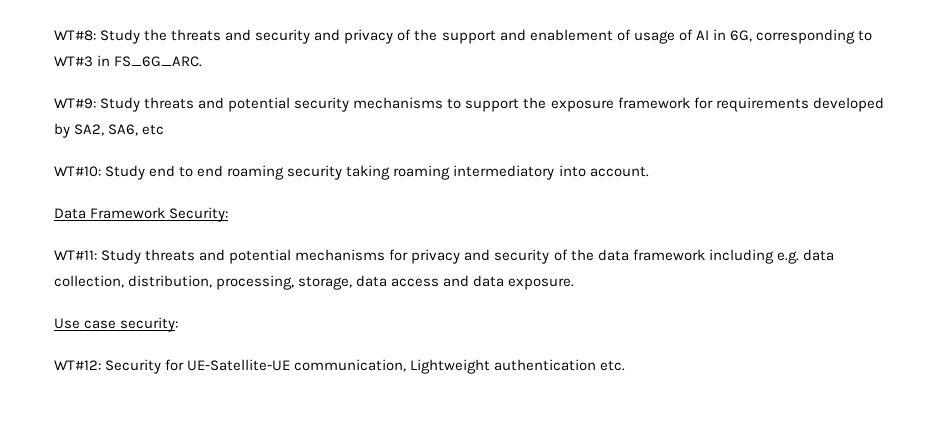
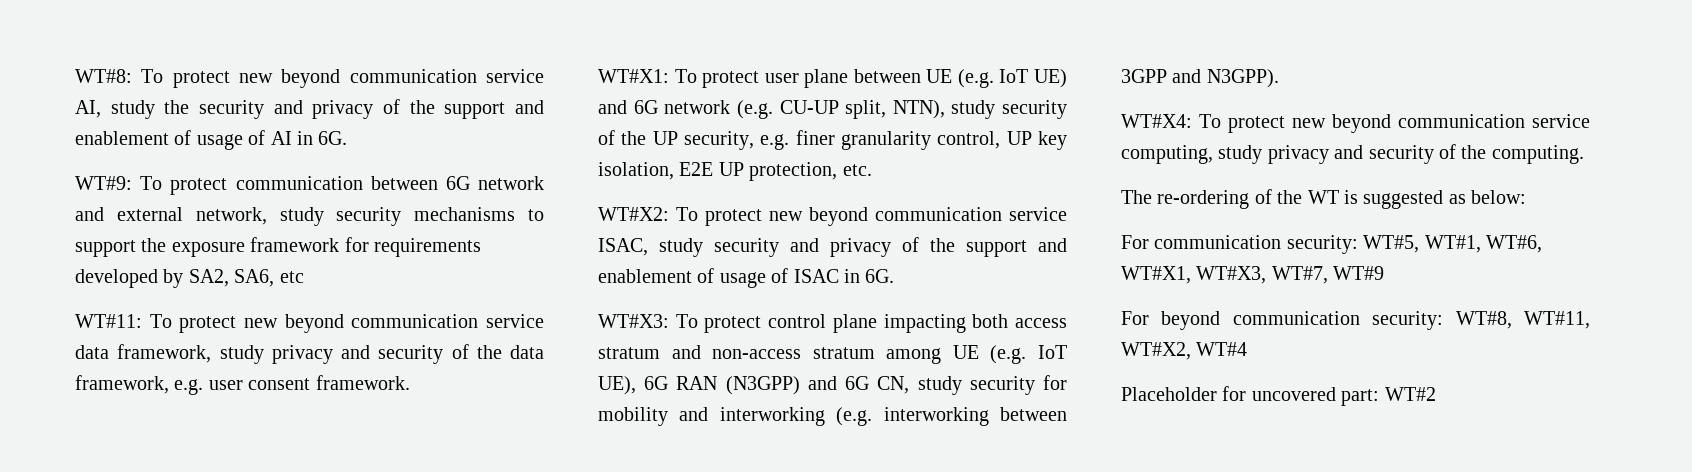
- WT#8: Study the threats and security and privacy of the support and enablement of usage of AI in 6G, corresponding to WT#3 in FS_6G_ARC.
- WT#9: Study threats and potential security mechanisms to support the exposure framework for requirements developed by SA2, SA6, etc
+ WT#8: To protect new beyond communication service AI, study the security and privacy of the support and enablement of usage of AI in 6G.
+ WT#9: To protect communication between 6G network and external network, study security mechanisms to support the exposure framework for requirements developed by SA2, SA6, etc
- WT#10: Study end to end roaming security taking roaming intermediatory into account.
- Data Framework Security:
- WT#11: Study threats and potential mechanisms for privacy and security of the data framework including e.g. data collection, distribution, processing, storage, data access and data exposure.
- Use case security:
- WT#12: Security for UE-Satellite-UE communication, Lightweight authentication etc.
+ WT#11: To protect new beyond communication service data framework, study privacy and security of the data framework, e.g. user consent framework.
+ WT#X1: To protect user plane between UE (e.g. IoT UE) and 6G network (e.g. CU-UP split, NTN), study security of the UP security, e.g. finer granularity control, UP key isolation, E2E UP protection, etc.
+ WT#X2: To protect new beyond communication service ISAC, study security and privacy of the support and enablement of usage of ISAC in 6G.
+ WT#X3: To protect control plane impacting both access stratum and non-access stratum among UE (e.g. IoT UE), 6G RAN (N3GPP) and 6G CN, study security for mobility and interworking (e.g. interworking between 3GPP and N3GPP).
+ WT#X4: To protect new beyond communication service computing, study privacy and security of the computing.
+ The re-ordering of the WT is suggested as below:
+ For communication security: WT#5, WT#1, WT#6, WT#X1, WT#X3, WT#7, WT#9
+ For beyond communication security: WT#8, WT#11, WT#X2, WT#4
+ Placeholder for uncovered part: WT#2

